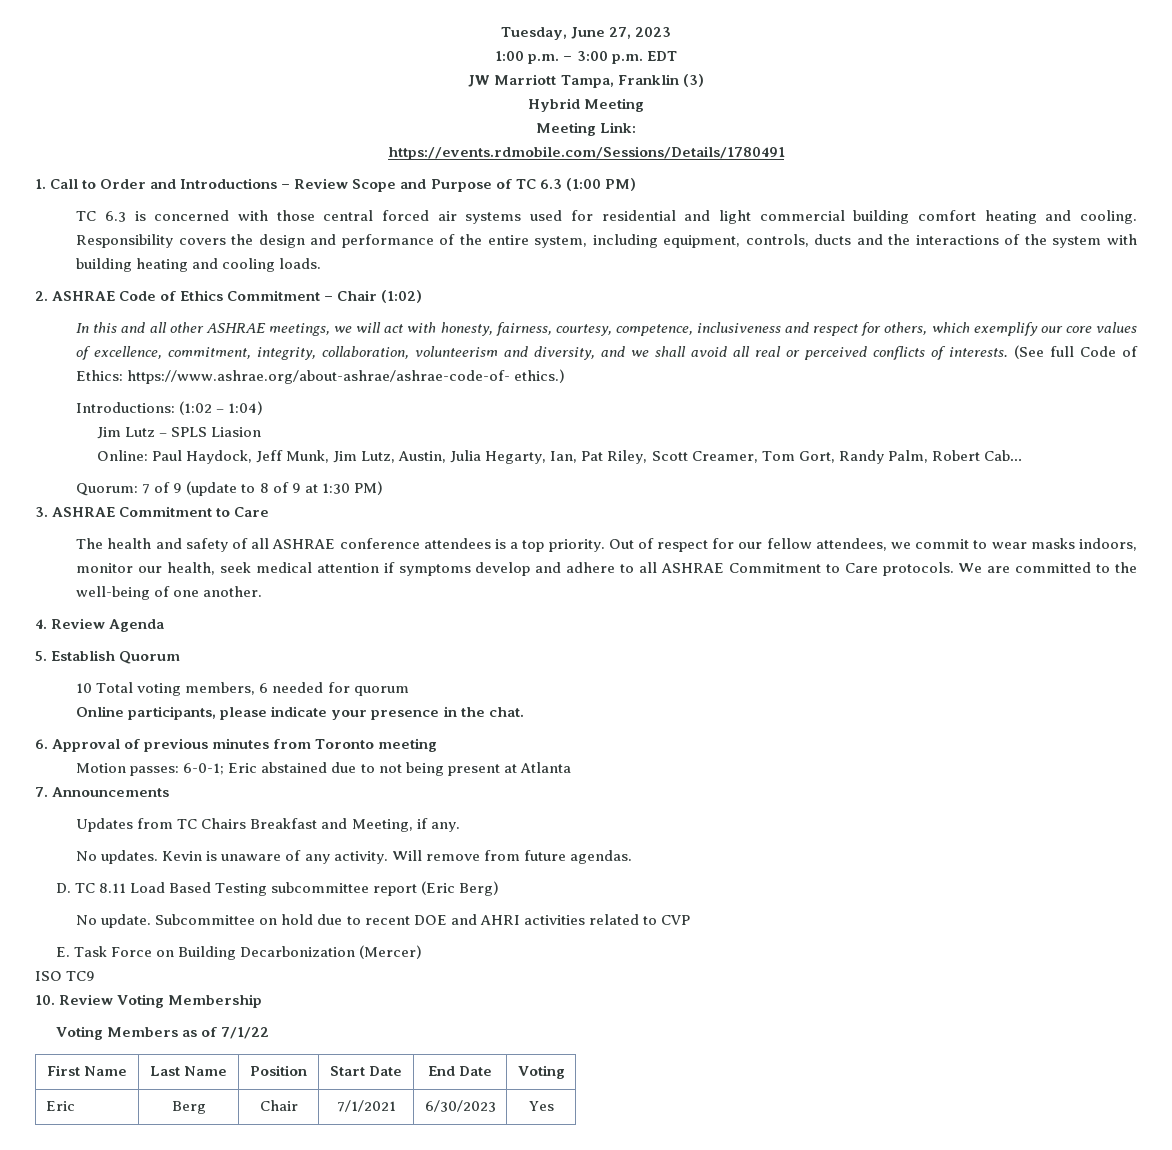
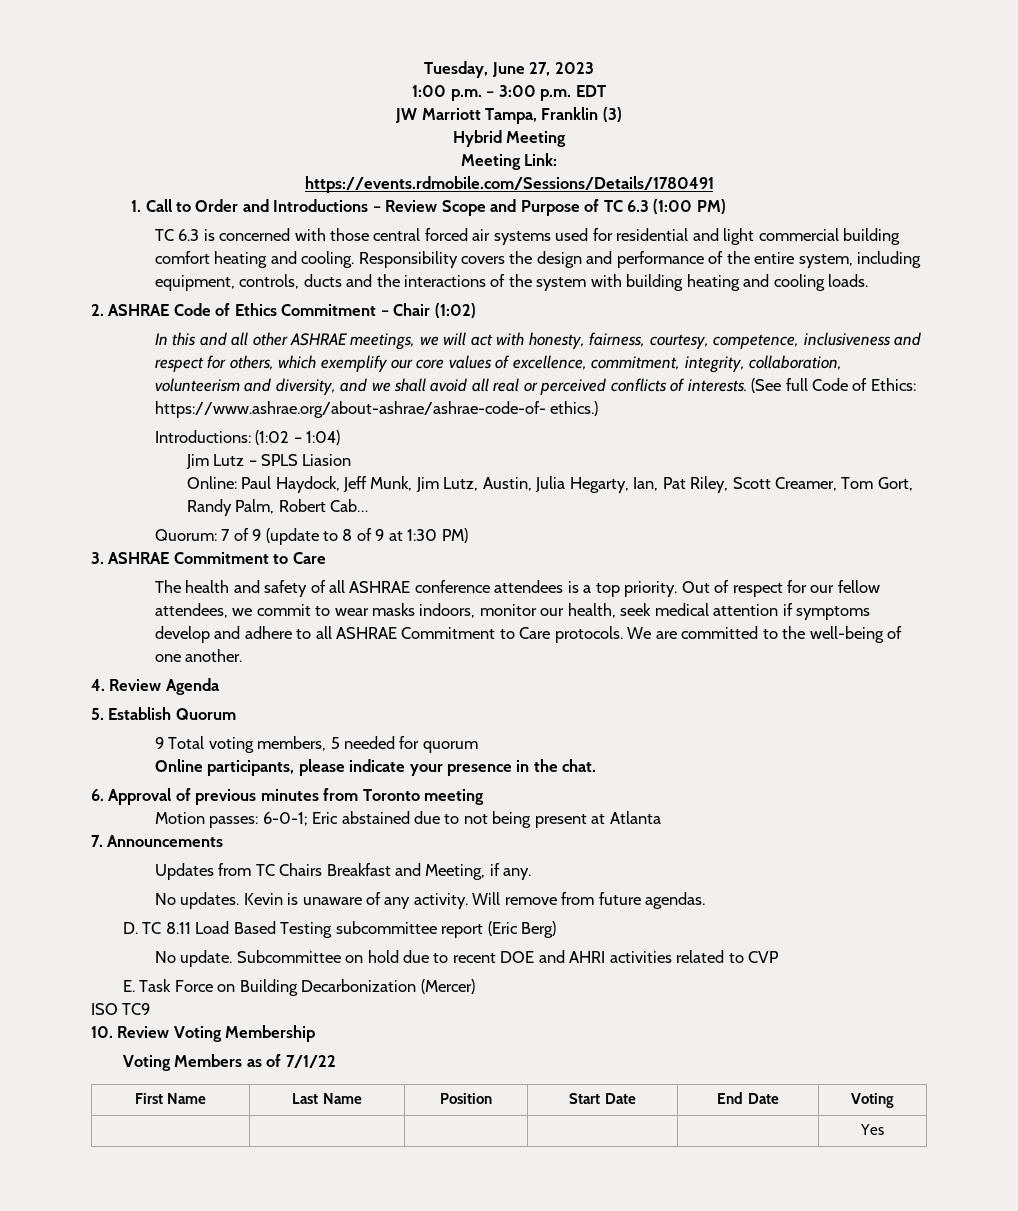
- 10 Total voting members, 6 needed for quorum
+ 9 Total voting members, 5 needed for quorum
- Eric | Berg | Chair | 7/1/2021 | 6/30/2023 | Yes
+ | | | | | Yes

